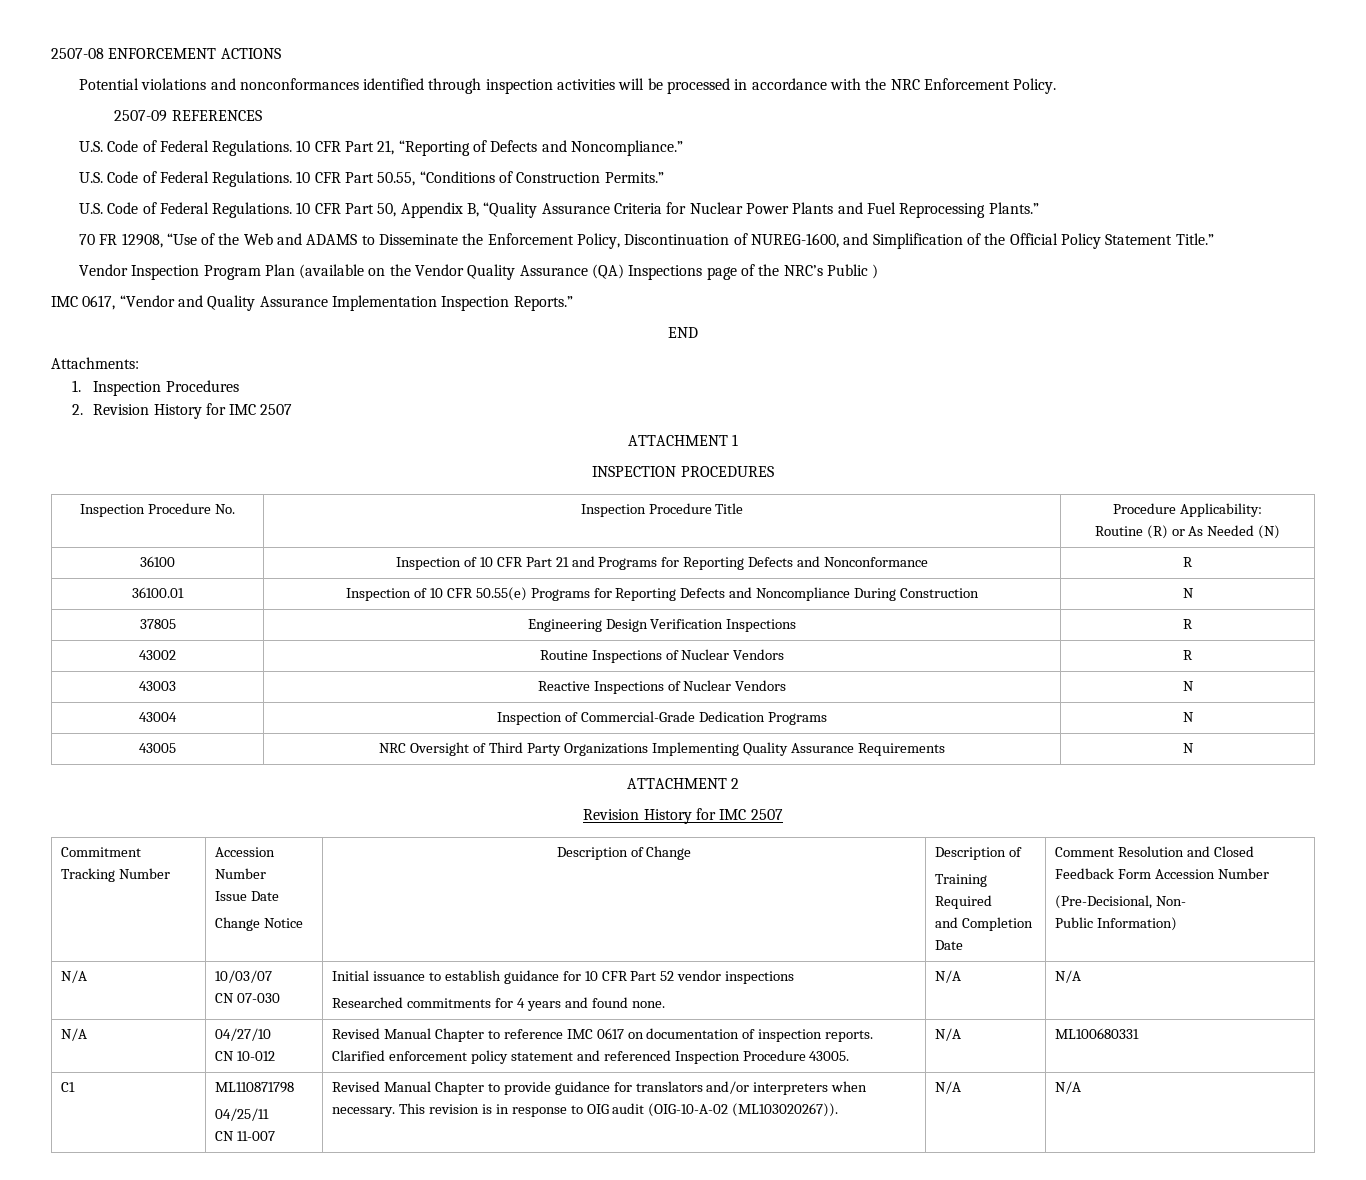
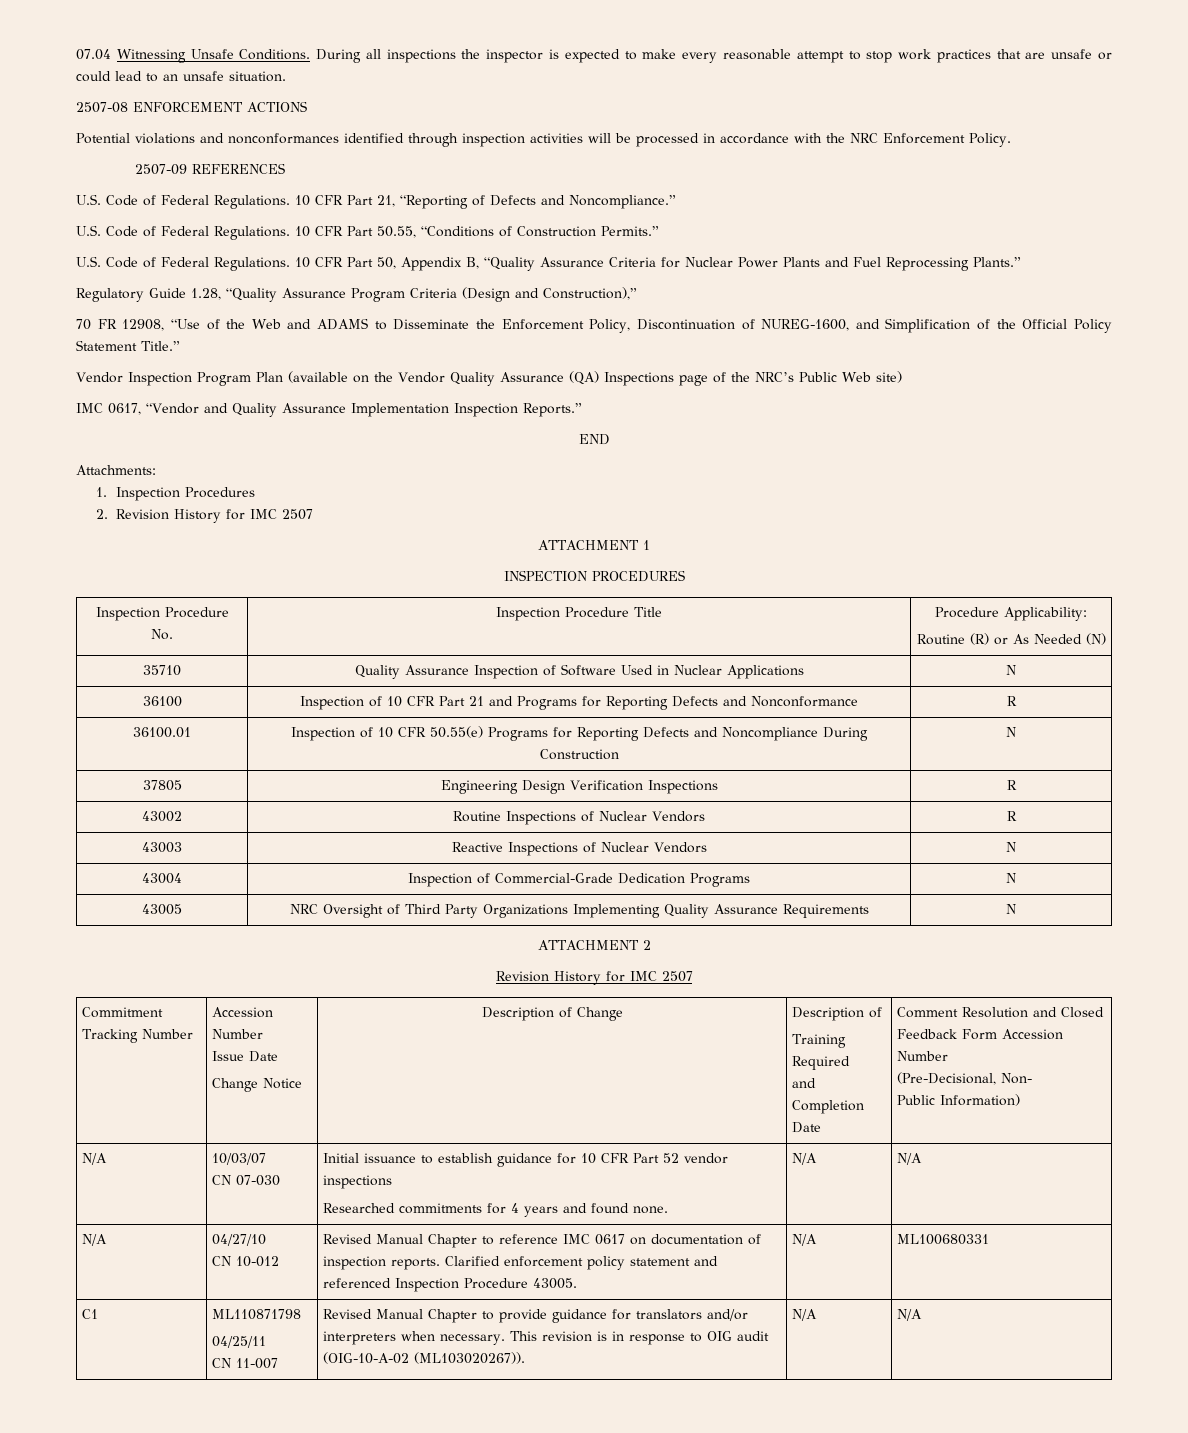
+ 07.04 Witnessing Unsafe Conditions. During all inspections the inspector is expected to make every reasonable attempt to stop work practices that are unsafe or could lead to an unsafe situation.
+ Regulatory Guide 1.28, “Quality Assurance Program Criteria (Design and Construction),”
- Vendor Inspection Program Plan (available on the Vendor Quality Assurance (QA) Inspections page of the NRC’s Public )
+ Vendor Inspection Program Plan (available on the Vendor Quality Assurance (QA) Inspections page of the NRC’s Public Web site)
+ 35710 | Quality Assurance Inspection of Software Used in Nuclear Applications | N

